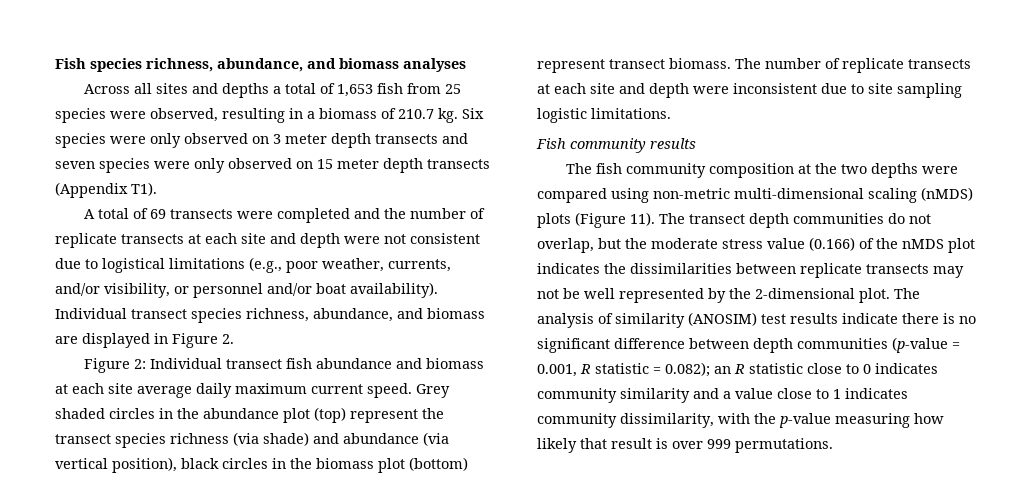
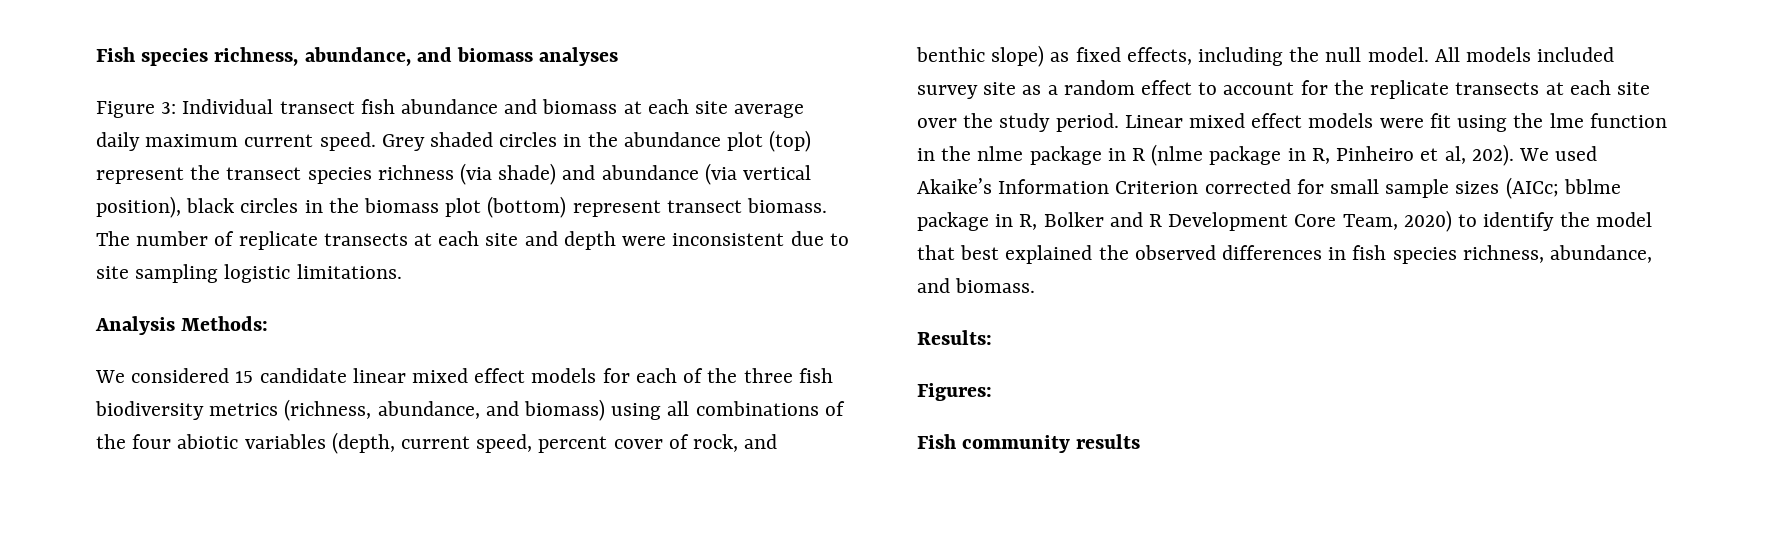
- Across all sites and depths a total of 1,653 fish from 25 species were observed, resulting in a biomass of 210.7 kg. Six species were only observed on 3 meter depth transects and seven species were only observed on 15 meter depth transects (Appendix T1).
- A total of 69 transects were completed and the number of replicate transects at each site and depth were not consistent due to logistical limitations (e.g., poor weather, currents, and/or visibility, or personnel and/or boat availability). Individual transect species richness, abundance, and biomass are displayed in Figure 2.
- Figure 2: Individual transect fish abundance and biomass at each site average daily maximum current speed.
+ Figure 3: Individual transect fish abundance and biomass at each site average daily maximum current speed.
+ Analysis Methods:
+ We considered 15 candidate linear mixed effect models for each of the three fish biodiversity metrics (richness, abundance, and biomass) using all combinations of the four abiotic variables (depth, current speed, percent cover of rock, and benthic slope) as fixed effects, including the null model. All models included survey site as a random effect to account for the replicate transects at each site over the study period. Linear mixed effect models were fit using the lme function in the nlme package in R (nlme package in R, Pinheiro et al, 202). We used Akaike’s Information Criterion corrected for small sample sizes (AICc; bblme package in R, Bolker and R Development Core Team, 2020) to identify the model that best explained the observed differences in fish species richness, abundance, and biomass.
+ Results:
+ Figures:
  Fish community results
- The fish community composition at the two depths were compared using non-metric multi-dimensional scaling (nMDS) plots (Figure 11). The transect depth communities do not overlap, but the moderate stress value (0.166) of the nMDS plot indicates the dissimilarities between replicate transects may not be well represented by the 2-dimensional plot. The analysis of similarity (ANOSIM) test results indicate there is no significant difference between depth communities (p-value = 0.001, R statistic = 0.082); an R statistic close to 0 indicates community similarity and a value close to 1 indicates community dissimilarity, with the p-value measuring how likely that result is over 999 permutations.

